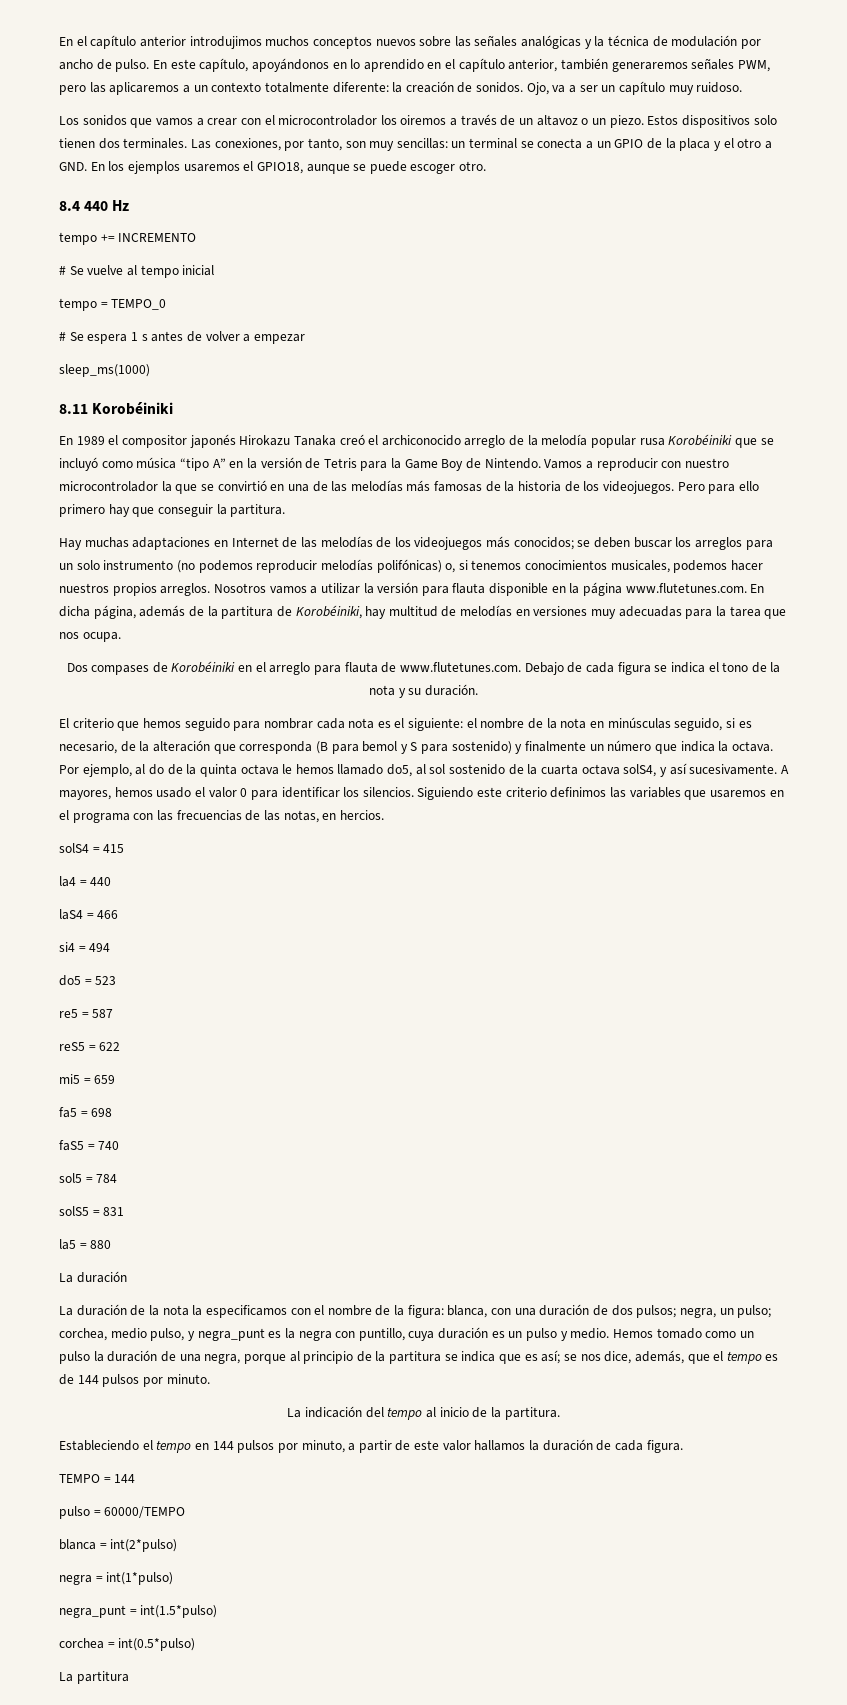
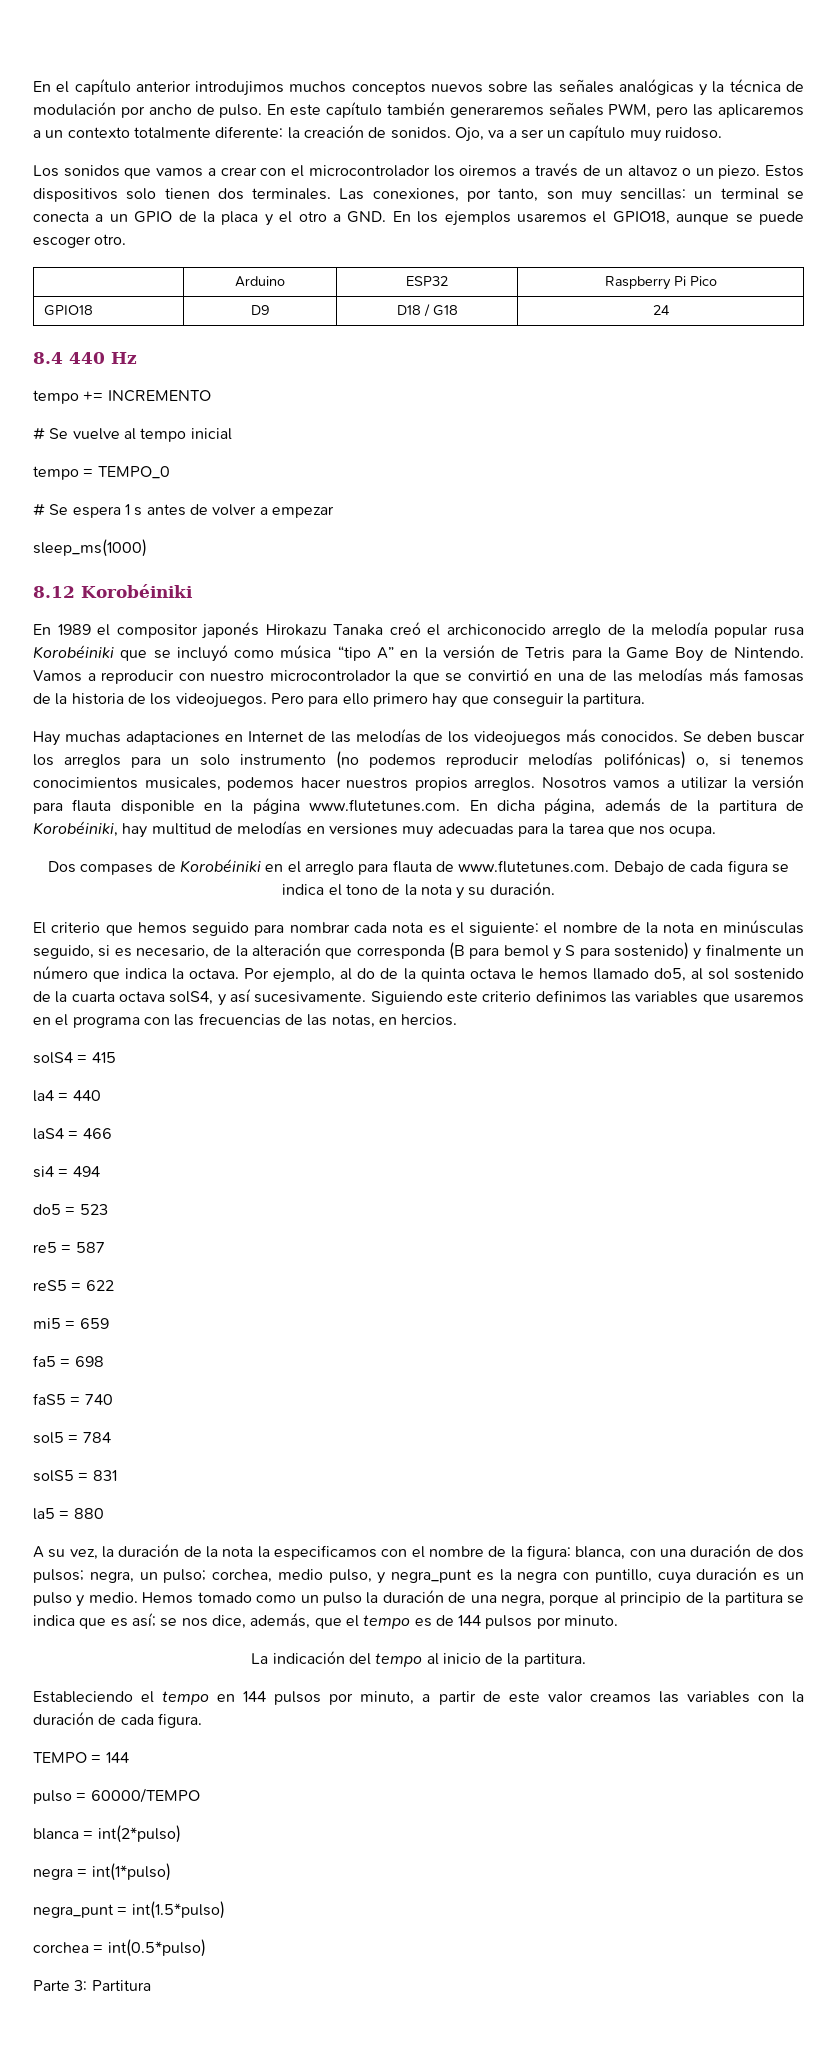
- En este capítulo, apoyándonos en lo aprendido en el capítulo anterior, también generaremos señales PWM, pero las aplicaremos a un contexto totalmente diferente: la creación de sonidos.
+ En este capítulo también generaremos señales PWM, pero las aplicaremos a un contexto totalmente diferente: la creación de sonidos.
+ | Arduino | ESP32 | Raspberry Pi Pico
+ GPIO18 | D9 | D18 / G18 | 24
- 8.11 Korobéiniki
+ 8.12 Korobéiniki
- Hay muchas adaptaciones en Internet de las melodías de los videojuegos más conocidos; se deben buscar los arreglos para un solo instrumento (no podemos reproducir melodías polifónicas) o, si tenemos conocimientos musicales, podemos hacer nuestros propios arreglos.
+ Hay muchas adaptaciones en Internet de las melodías de los videojuegos más conocidos. Se deben buscar los arreglos para un solo instrumento (no podemos reproducir melodías polifónicas) o, si tenemos conocimientos musicales, podemos hacer nuestros propios arreglos.
- A mayores, hemos usado el valor 0 para identificar los silencios.
  la5 = 880
- La duración
- La duración de la nota la especificamos con el nombre de la figura: blanca, con una duración de dos pulsos; negra, un pulso; corchea, medio pulso, y negra_punt es la negra con puntillo, cuya duración es un pulso y medio.
+ A su vez, la duración de la nota la especificamos con el nombre de la figura: blanca, con una duración de dos pulsos; negra, un pulso; corchea, medio pulso, y negra_punt es la negra con puntillo, cuya duración es un pulso y medio.
- Estableciendo el tempo en 144 pulsos por minuto, a partir de este valor hallamos la duración de cada figura.
+ Estableciendo el tempo en 144 pulsos por minuto, a partir de este valor creamos las variables con la duración de cada figura.
- La partitura
+ Parte 3: Partitura

